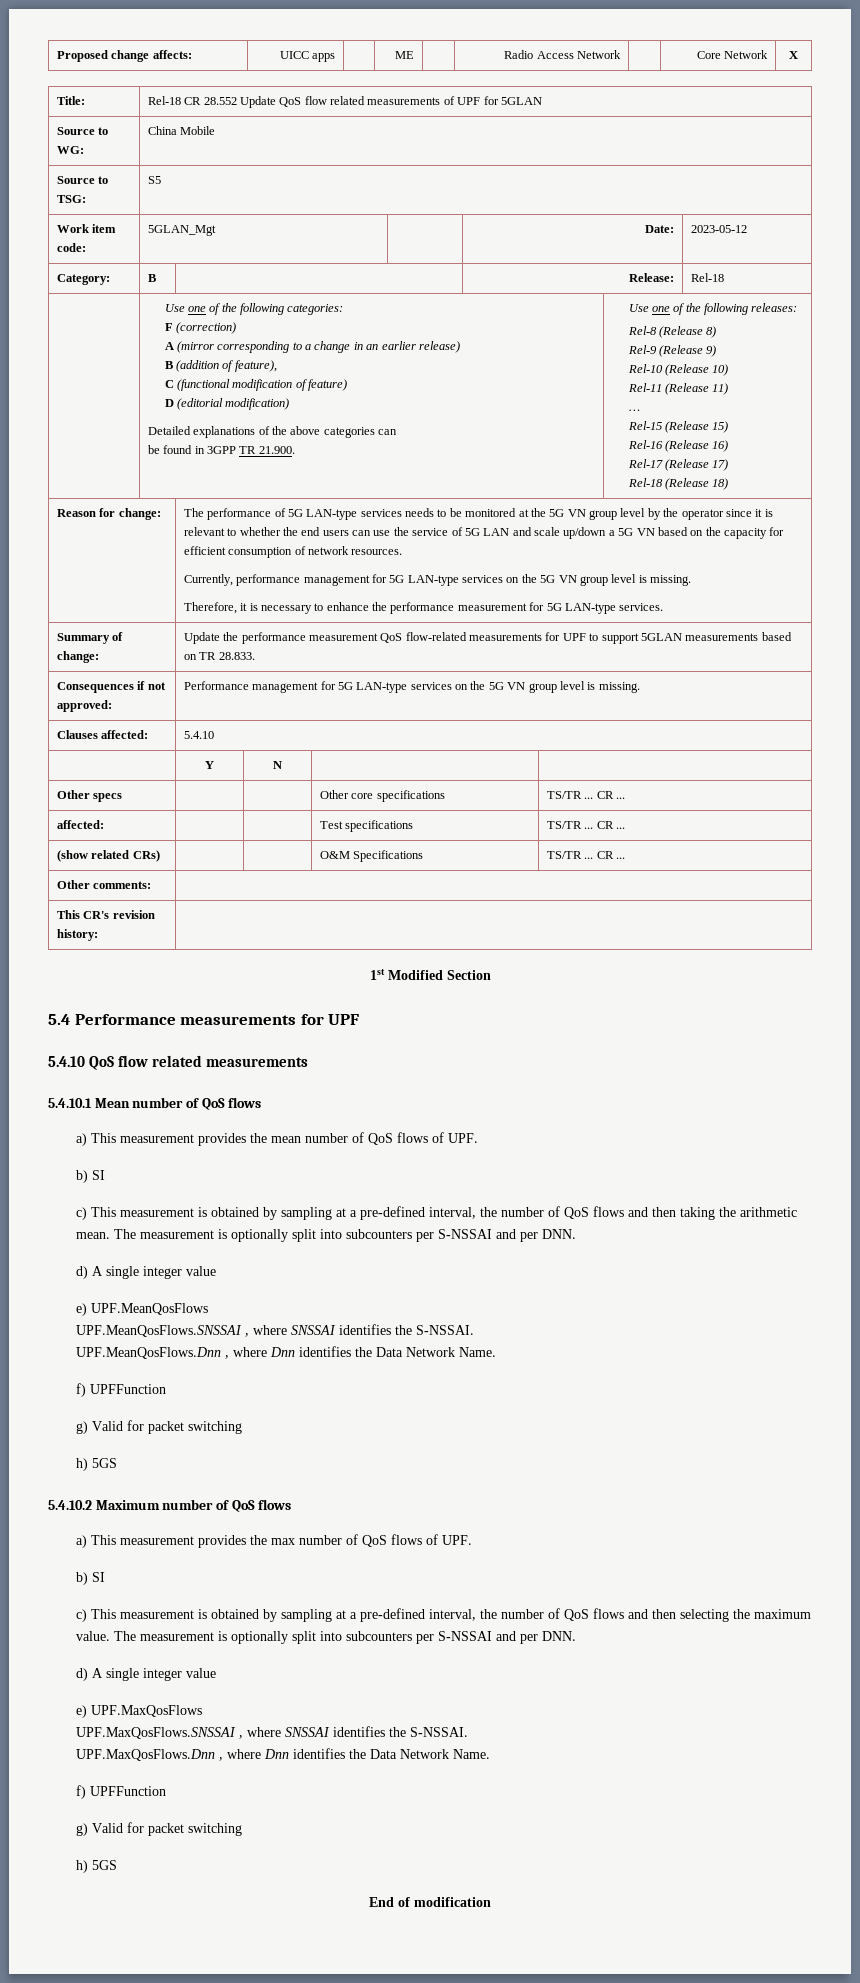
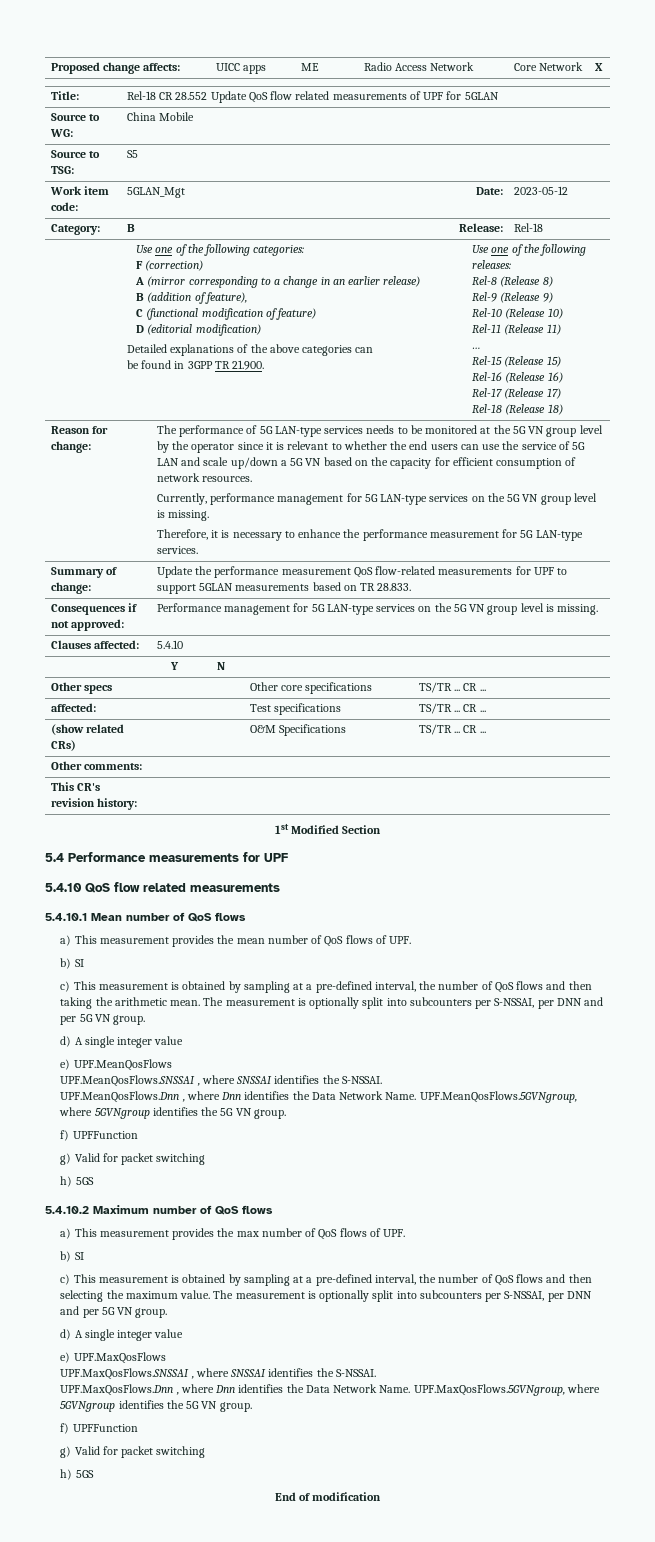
- c) This measurement is obtained by sampling at a pre-defined interval, the number of QoS flows and then taking the arithmetic mean. The measurement is optionally split into subcounters per S-NSSAI and per DNN.
+ c) This measurement is obtained by sampling at a pre-defined interval, the number of QoS flows and then taking the arithmetic mean. The measurement is optionally split into subcounters per S-NSSAI, per DNN and per 5G VN group.
+ UPF.MeanQosFlows.5GVNgroup, where 5GVNgroup identifies the 5G VN group.
- c) This measurement is obtained by sampling at a pre-defined interval, the number of QoS flows and then selecting the maximum value. The measurement is optionally split into subcounters per S-NSSAI and per DNN.
+ c) This measurement is obtained by sampling at a pre-defined interval, the number of QoS flows and then selecting the maximum value. The measurement is optionally split into subcounters per S-NSSAI, per DNN and per 5G VN group.
+ UPF.MaxQosFlows.5GVNgroup, where 5GVNgroup identifies the 5G VN group.

